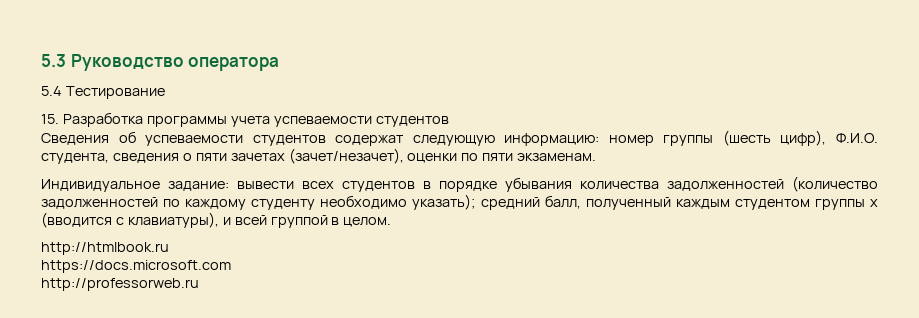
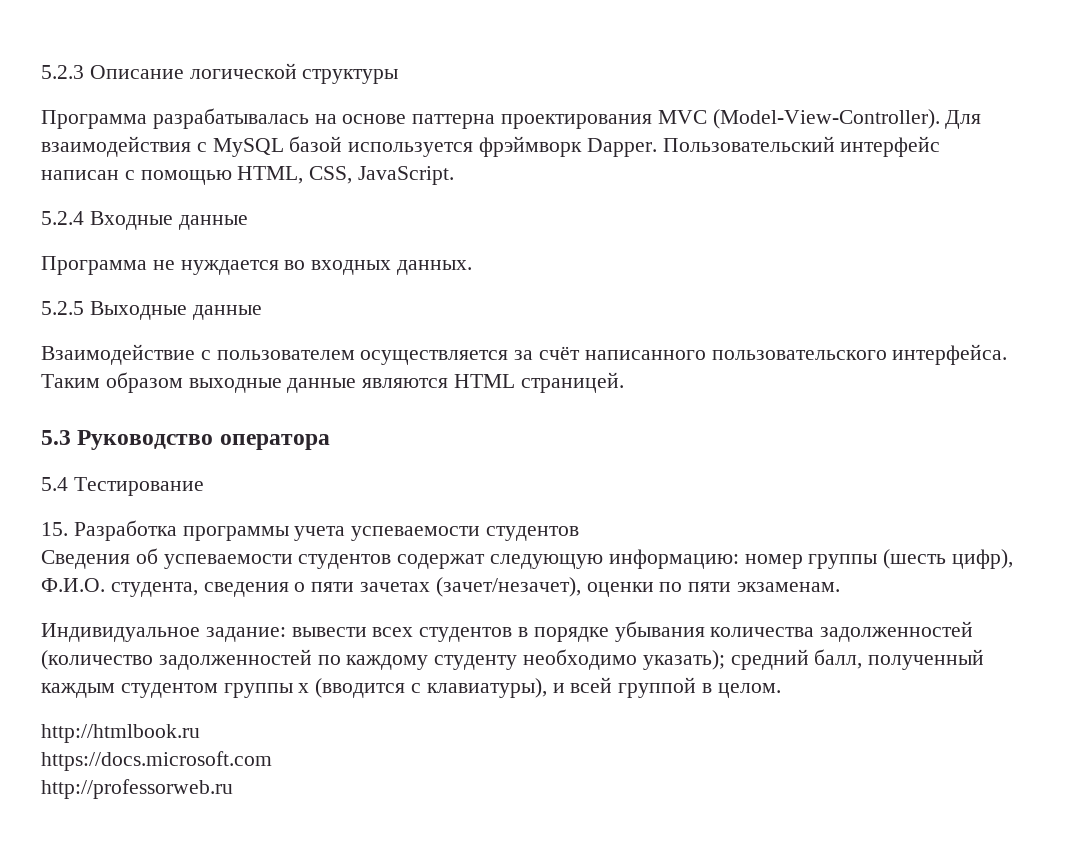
+ 5.2.3 Описание логической структуры
+ Программа разрабатывалась на основе паттерна проектирования MVC (Model-View-Controller). Для взаимодействия с MySQL базой используется фрэймворк Dapper. Пользовательский интерфейс написан с помощью HTML, CSS, JavaScript.
+ 5.2.4 Входные данные
+ Программа не нуждается во входных данных.
+ 5.2.5 Выходные данные
+ Взаимодействие с пользователем осуществляется за счёт написанного пользовательского интерфейса. Таким образом выходные данные являются HTML страницей.

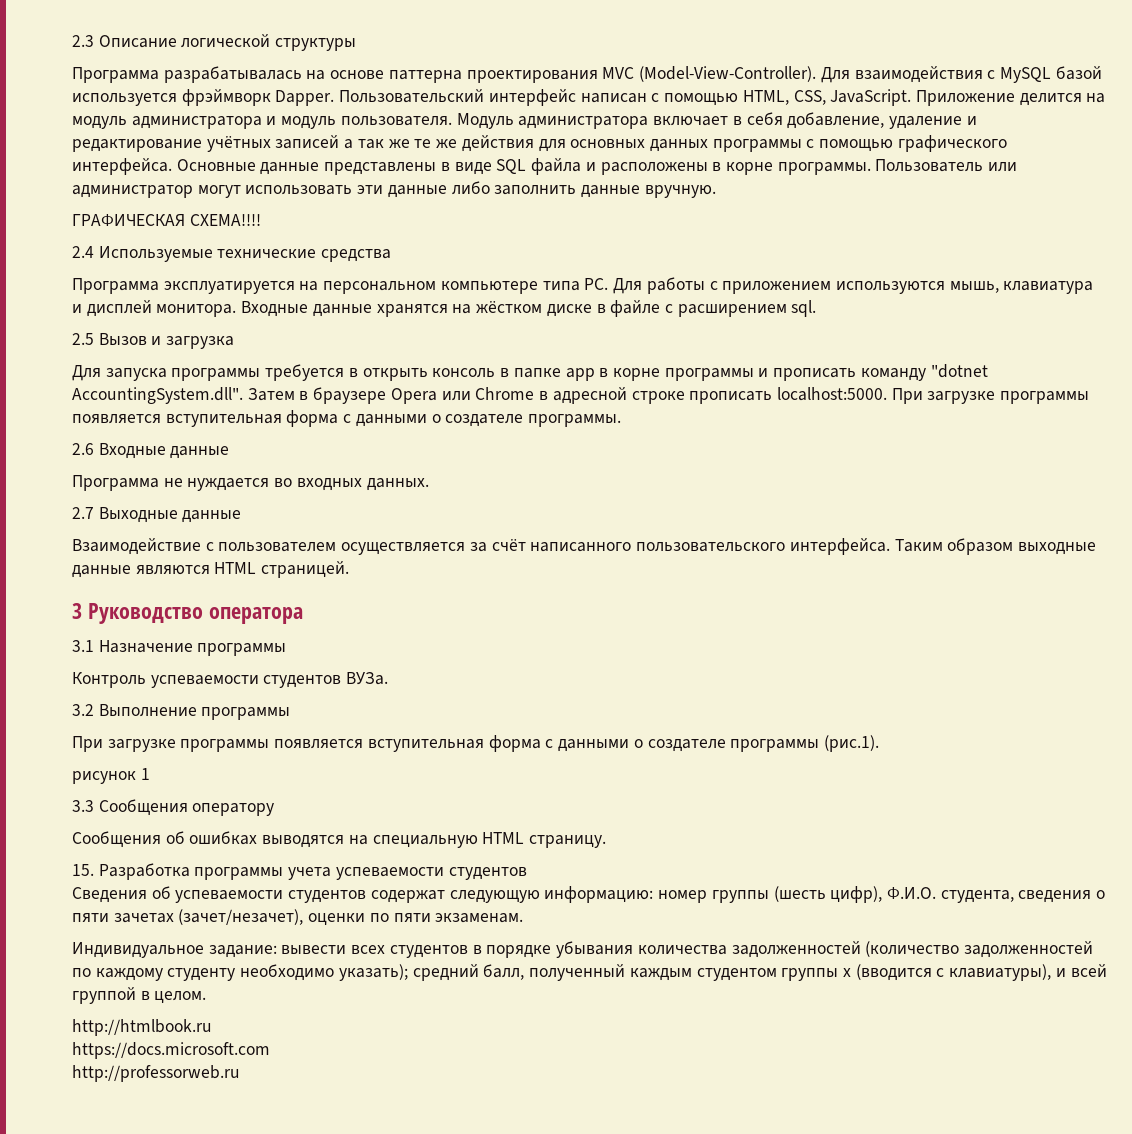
- 5.2.3 Описание логической структуры
+ 2.3 Описание логической структуры
- Пользовательский интерфейс написан с помощью HTML, CSS, JavaScript.
- 5.2.4 Входные данные
+ Пользовательский интерфейс написан с помощью HTML, CSS, JavaScript. Приложение делится на модуль администратора и модуль пользователя. Модуль администратора включает в себя добавление, удаление и редактирование учётных записей а так же те же действия для основных данных программы с помощью графического интерфейса. Основные данные представлены в виде SQL файла и расположены в корне программы. Пользователь или администратор могут использовать эти данные либо заполнить данные вручную.
+ ГРАФИЧЕСКАЯ СХЕМА!!!!
+ 2.4 Используемые технические средства
+ Программа эксплуатируется на персональном компьютере типа PC. Для работы с приложением используются мышь, клавиатура и дисплей монитора. Входные данные хранятся на жёстком диске в файле с расширением sql.
+ 2.5 Вызов и загрузка
+ Для запуска программы требуется в открыть консоль в папке app в корне программы и прописать команду "dotnet AccountingSystem.dll". Затем в браузере Opera или Chrome в адресной строке прописать localhost:5000. При загрузке программы появляется вступительная форма с данными о создателе программы.
+ 2.6 Входные данные
- 5.2.5 Выходные данные
+ 2.7 Выходные данные
- 5.3 Руководство оператора
+ 3 Руководство оператора
- 5.4 Тестирование
+ 3.1 Назначение программы
+ Контроль успеваемости студентов ВУЗа.
+ 3.2 Выполнение программы
+ При загрузке программы появляется вступительная форма с данными о создателе программы (рис.1).
+ рисунок 1
+ 3.3 Сообщения оператору
+ Сообщения об ошибках выводятся на специальную HTML страницу.

